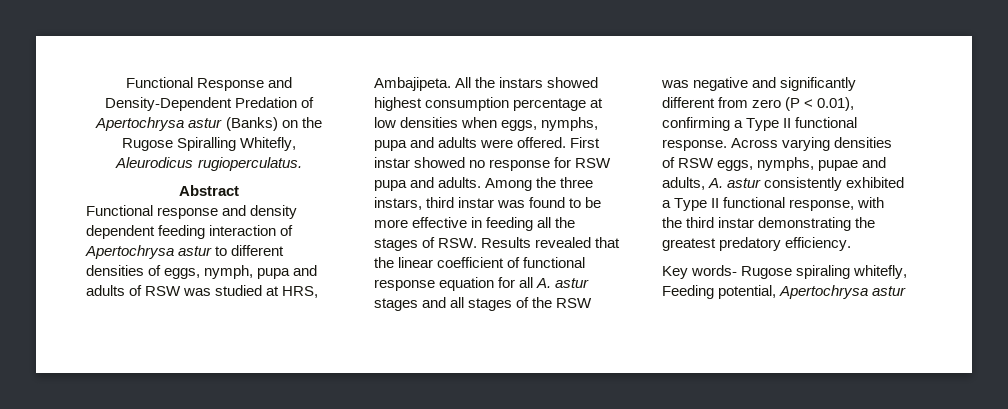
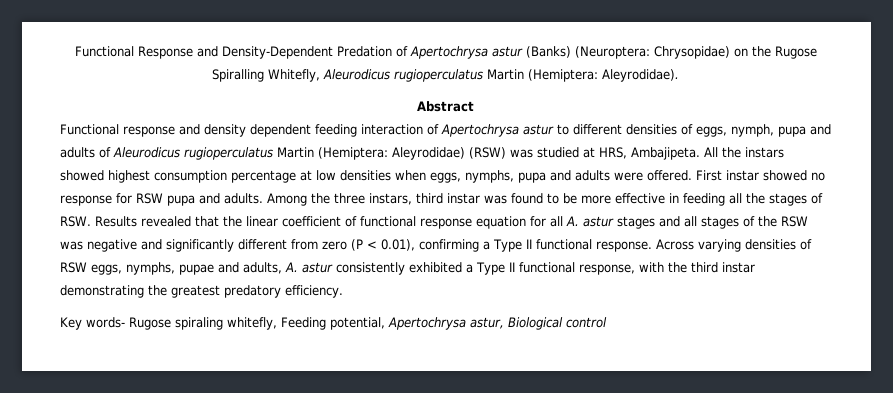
- Functional Response and Density-Dependent Predation of Apertochrysa astur (Banks) on the Rugose Spiralling Whitefly, Aleurodicus rugioperculatus.
+ Functional Response and Density-Dependent Predation of Apertochrysa astur (Banks) (Neuroptera: Chrysopidae) on the Rugose Spiralling Whitefly, Aleurodicus rugioperculatus Martin (Hemiptera: Aleyrodidae).
- Functional response and density dependent feeding interaction of Apertochrysa astur to different densities of eggs, nymph, pupa and adults of RSW was studied at HRS, Ambajipeta.
+ Functional response and density dependent feeding interaction of Apertochrysa astur to different densities of eggs, nymph, pupa and adults of Aleurodicus rugioperculatus Martin (Hemiptera: Aleyrodidae) (RSW) was studied at HRS, Ambajipeta.
- Key words- Rugose spiraling whitefly, Feeding potential, Apertochrysa astur
+ Key words- Rugose spiraling whitefly, Feeding potential, Apertochrysa astur, Biological control

